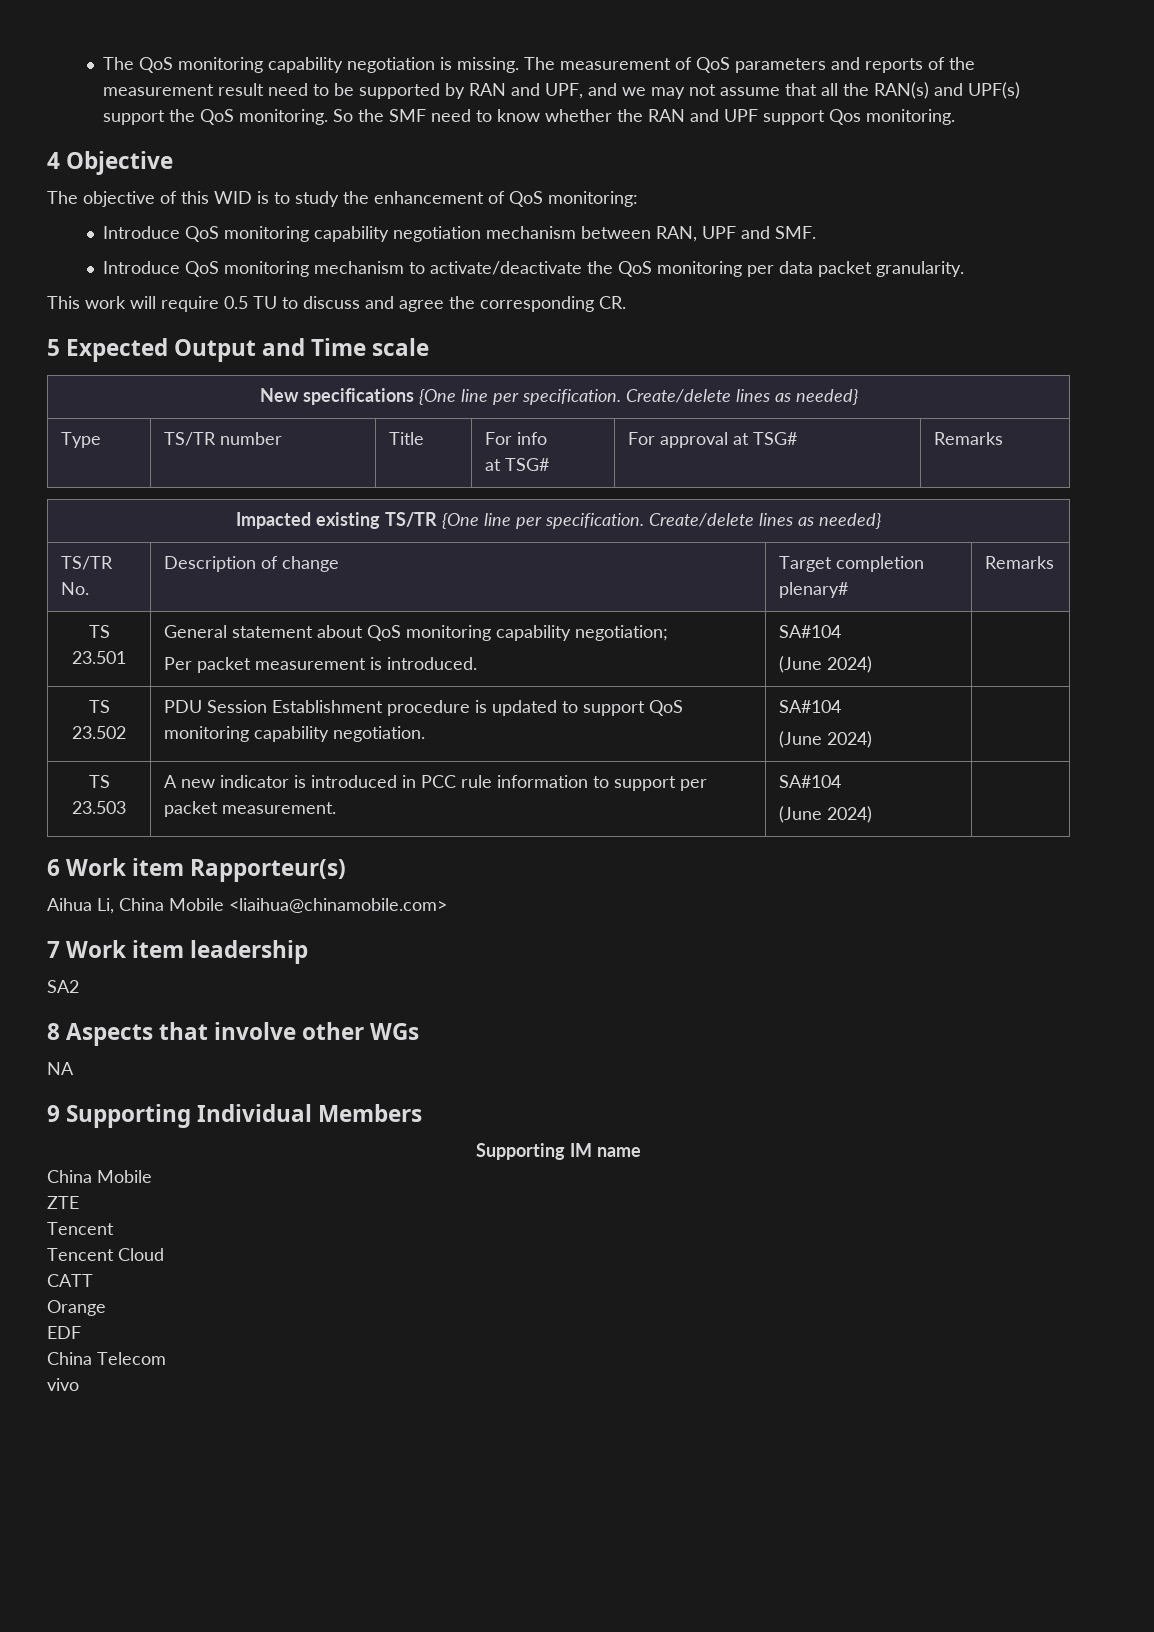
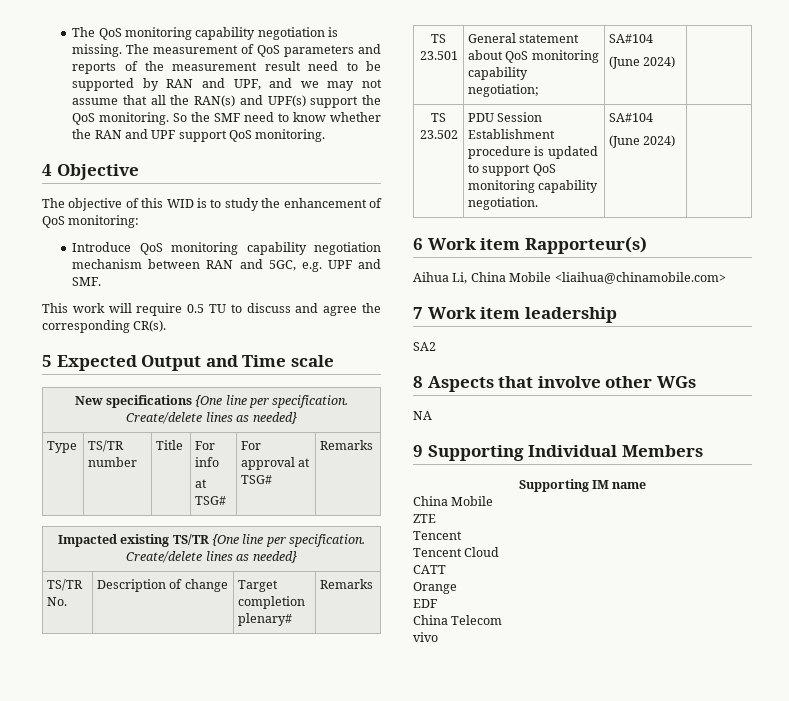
- So the SMF need to know whether the RAN and UPF support Qos monitoring.
+ So the SMF need to know whether the RAN and UPF support QoS monitoring.
- Introduce QoS monitoring capability negotiation mechanism between RAN, UPF and SMF.
+ Introduce QoS monitoring capability negotiation mechanism between RAN and 5GC, e.g. UPF and SMF.
- Introduce QoS monitoring mechanism to activate/deactivate the QoS monitoring per data packet granularity.
- This work will require 0.5 TU to discuss and agree the corresponding CR.
+ This work will require 0.5 TU to discuss and agree the corresponding CR(s).
- TS 23.501 | General statement about QoS monitoring capability negotiation;
- Per packet measurement is introduced. | SA#104
+ TS 23.501 | General statement about QoS monitoring capability negotiation; | SA#104
- TS 23.503 | A new indicator is introduced in PCC rule information to support per packet measurement. | SA#104
- (June 2024) |

